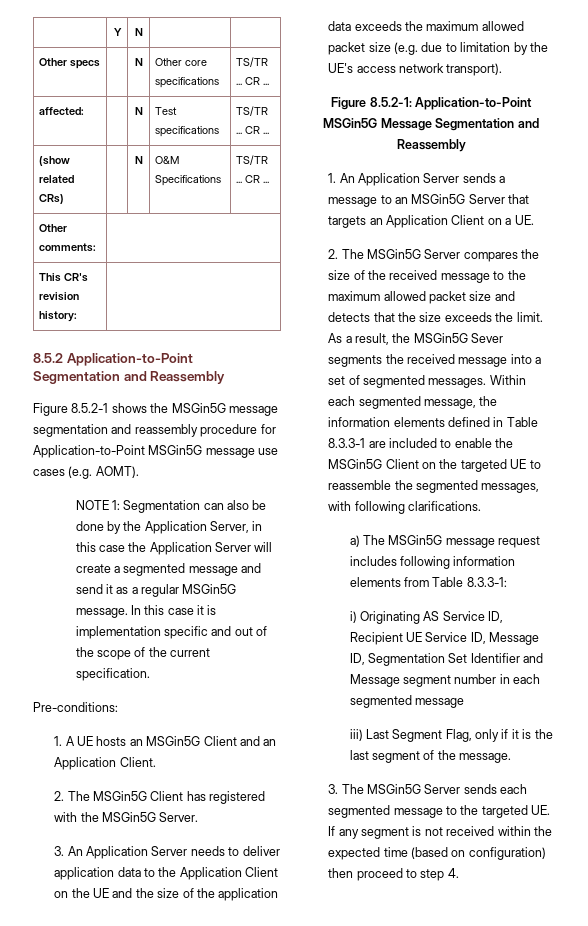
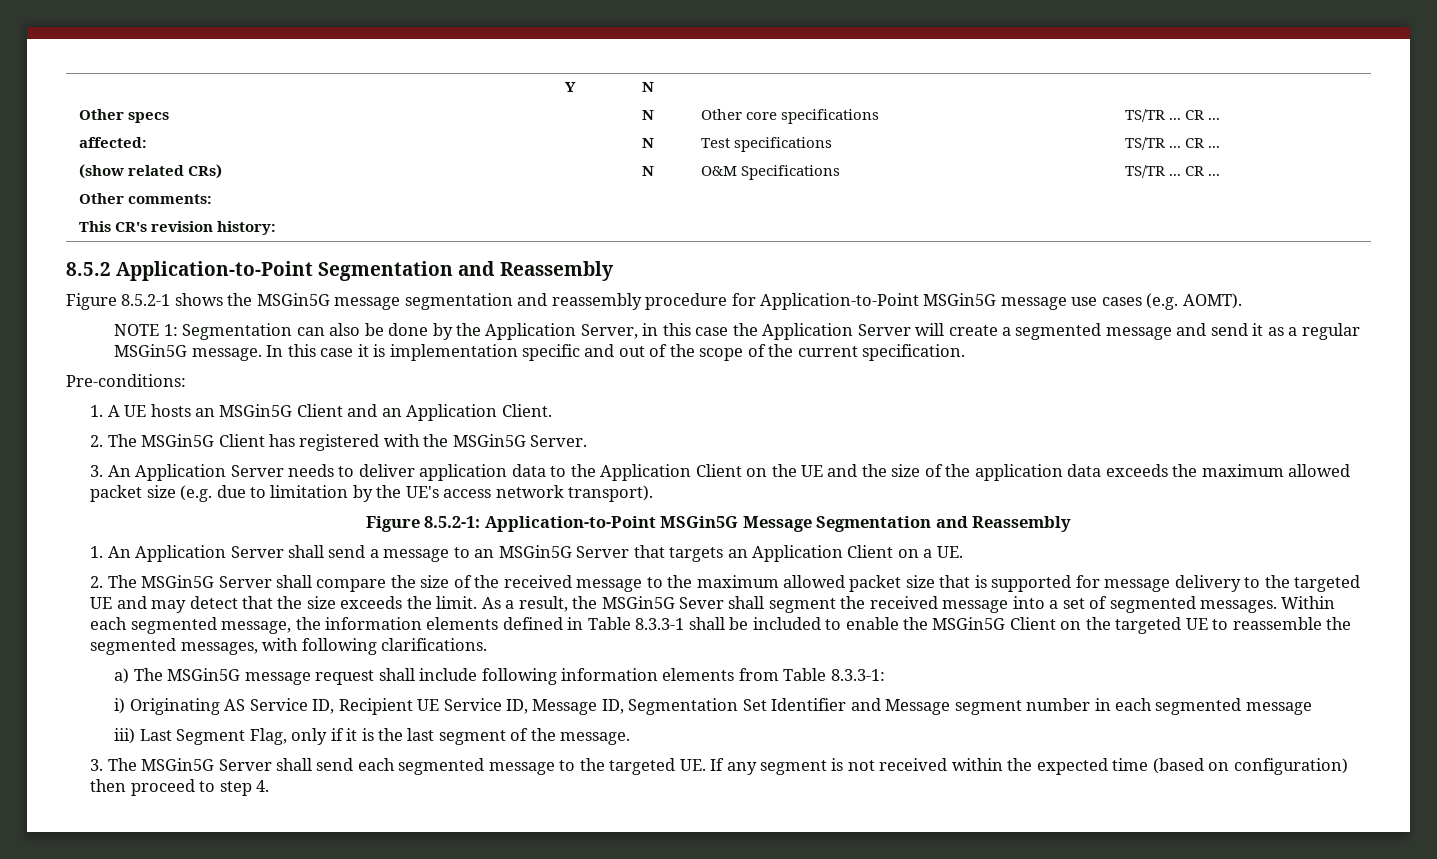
- 1. An Application Server sends a message to an MSGin5G Server that targets an Application Client on a UE.
+ 1. An Application Server shall send a message to an MSGin5G Server that targets an Application Client on a UE.
- 2. The MSGin5G Server compares the size of the received message to the maximum allowed packet size and detects that the size exceeds the limit.
+ 2. The MSGin5G Server shall compare the size of the received message to the maximum allowed packet size that is supported for message delivery to the targeted UE and may detect that the size exceeds the limit.
- As a result, the MSGin5G Sever segments the received message into a set of segmented messages.
+ As a result, the MSGin5G Sever shall segment the received message into a set of segmented messages.
- Within each segmented message, the information elements defined in Table 8.3.3-1 are included to enable the MSGin5G Client on the targeted UE to reassemble the segmented messages, with following clarifications.
+ Within each segmented message, the information elements defined in Table 8.3.3-1 shall be included to enable the MSGin5G Client on the targeted UE to reassemble the segmented messages, with following clarifications.
- a) The MSGin5G message request includes following information elements from Table 8.3.3-1:
+ a) The MSGin5G message request shall include following information elements from Table 8.3.3-1:
- 3. The MSGin5G Server sends each segmented message to the targeted UE. If any segment is not received within the expected time (based on configuration) then proceed to step 4.
+ 3. The MSGin5G Server shall send each segmented message to the targeted UE. If any segment is not received within the expected time (based on configuration) then proceed to step 4.

